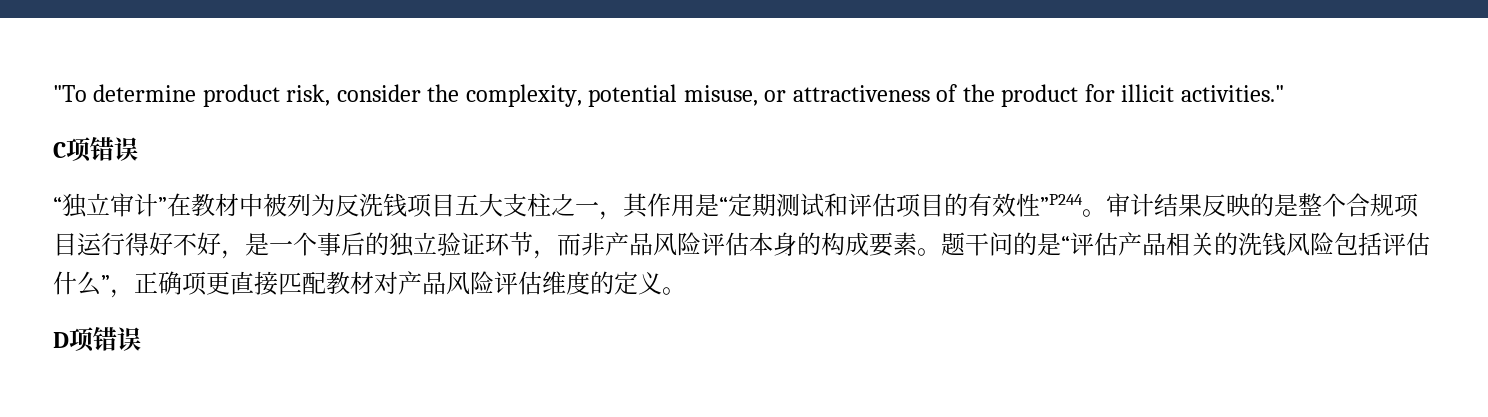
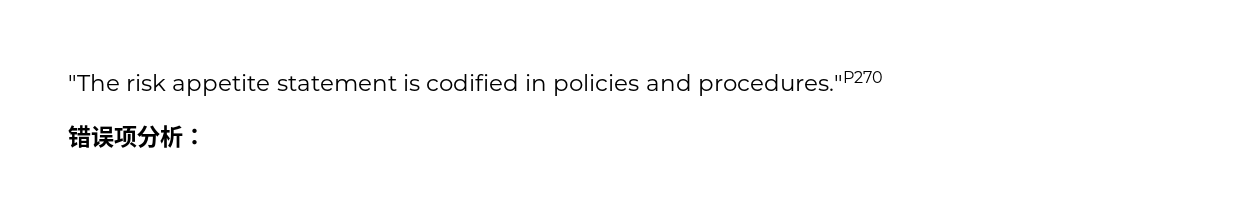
- "To determine product risk, consider the complexity, potential misuse, or attractiveness of the product for illicit activities."
- C项错误
- “独立审计”在教材中被列为反洗钱项目五大支柱之一，其作用是“定期测试和评估项目的有效性”P244。审计结果反映的是整个合规项目运行得好不好，是一个事后的独立验证环节，而非产品风险评估本身的构成要素。题干问的是“评估产品相关的洗钱风险包括评估什么”，正确项更直接匹配教材对产品风险评估维度的定义。
- D项错误
+ "The risk appetite statement is codified in policies and procedures."P270
+ 错误项分析：

